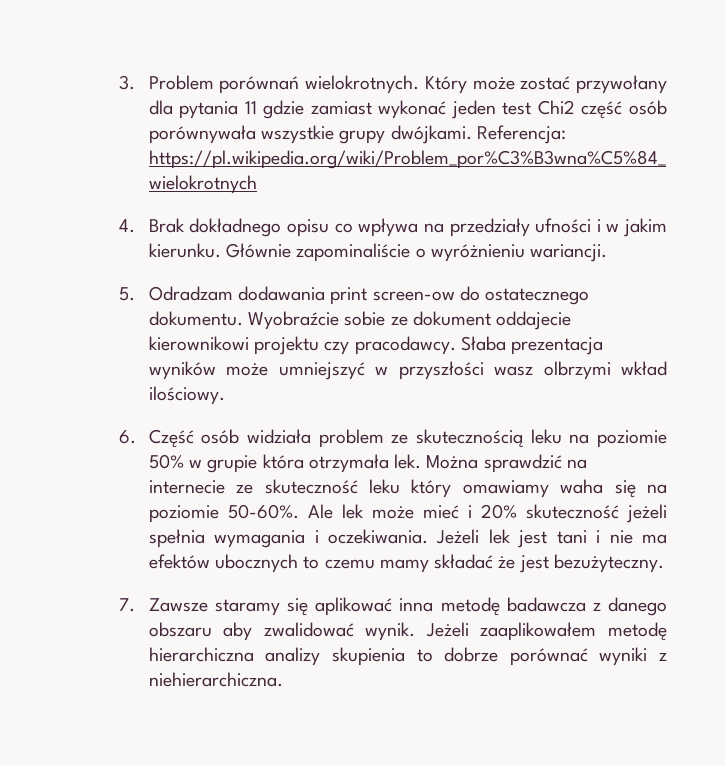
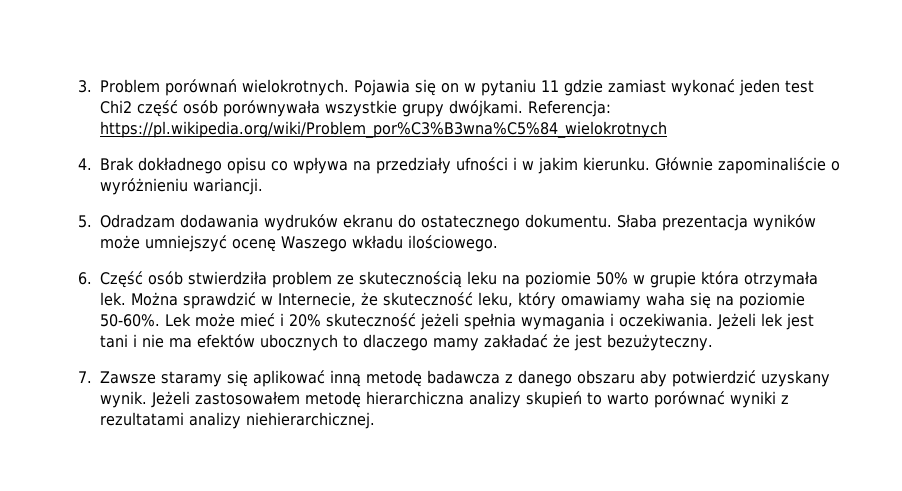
- Który może zostać przywołany dla pytania 11 gdzie zamiast wykonać jeden test Chi2 część osób porównywała wszystkie grupy dwójkami.
+ Pojawia się on w pytaniu 11 gdzie zamiast wykonać jeden test Chi2 część osób porównywała wszystkie grupy dwójkami.
- 5. Odradzam dodawania print screen-ow do ostatecznego dokumentu.
+ 5. Odradzam dodawania wydruków ekranu do ostatecznego dokumentu.
- Wyobraźcie sobie ze dokument oddajecie kierownikowi projektu czy pracodawcy.
- Słaba prezentacja wyników może umniejszyć w przyszłości wasz olbrzymi wkład ilościowy.
+ Słaba prezentacja wyników może umniejszyć ocenę Waszego wkładu ilościowego.
- 6. Część osób widziała problem ze skutecznością leku na poziomie 50% w grupie która otrzymała lek.
+ 6. Część osób stwierdziła problem ze skutecznością leku na poziomie 50% w grupie która otrzymała lek.
- Można sprawdzić na internecie ze skuteczność leku który omawiamy waha się na poziomie 50-60%.
+ Można sprawdzić w Internecie, że skuteczność leku, który omawiamy waha się na poziomie 50-60%.
- Ale lek może mieć i 20% skuteczność jeżeli spełnia wymagania i oczekiwania.
+ Lek może mieć i 20% skuteczność jeżeli spełnia wymagania i oczekiwania.
- Jeżeli lek jest tani i nie ma efektów ubocznych to czemu mamy składać że jest bezużyteczny.
+ Jeżeli lek jest tani i nie ma efektów ubocznych to dlaczego mamy zakładać że jest bezużyteczny.
- 7. Zawsze staramy się aplikować inna metodę badawcza z danego obszaru aby zwalidować wynik.
+ 7. Zawsze staramy się aplikować inną metodę badawcza z danego obszaru aby potwierdzić uzyskany wynik.
- Jeżeli zaaplikowałem metodę hierarchiczna analizy skupienia to dobrze porównać wyniki z niehierarchiczna.
+ Jeżeli zastosowałem metodę hierarchiczna analizy skupień to warto porównać wyniki z rezultatami analizy niehierarchicznej.

